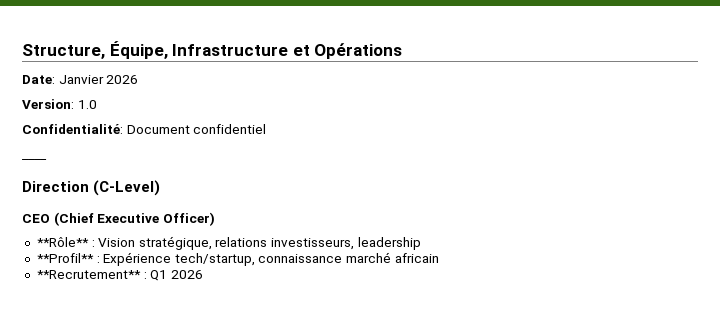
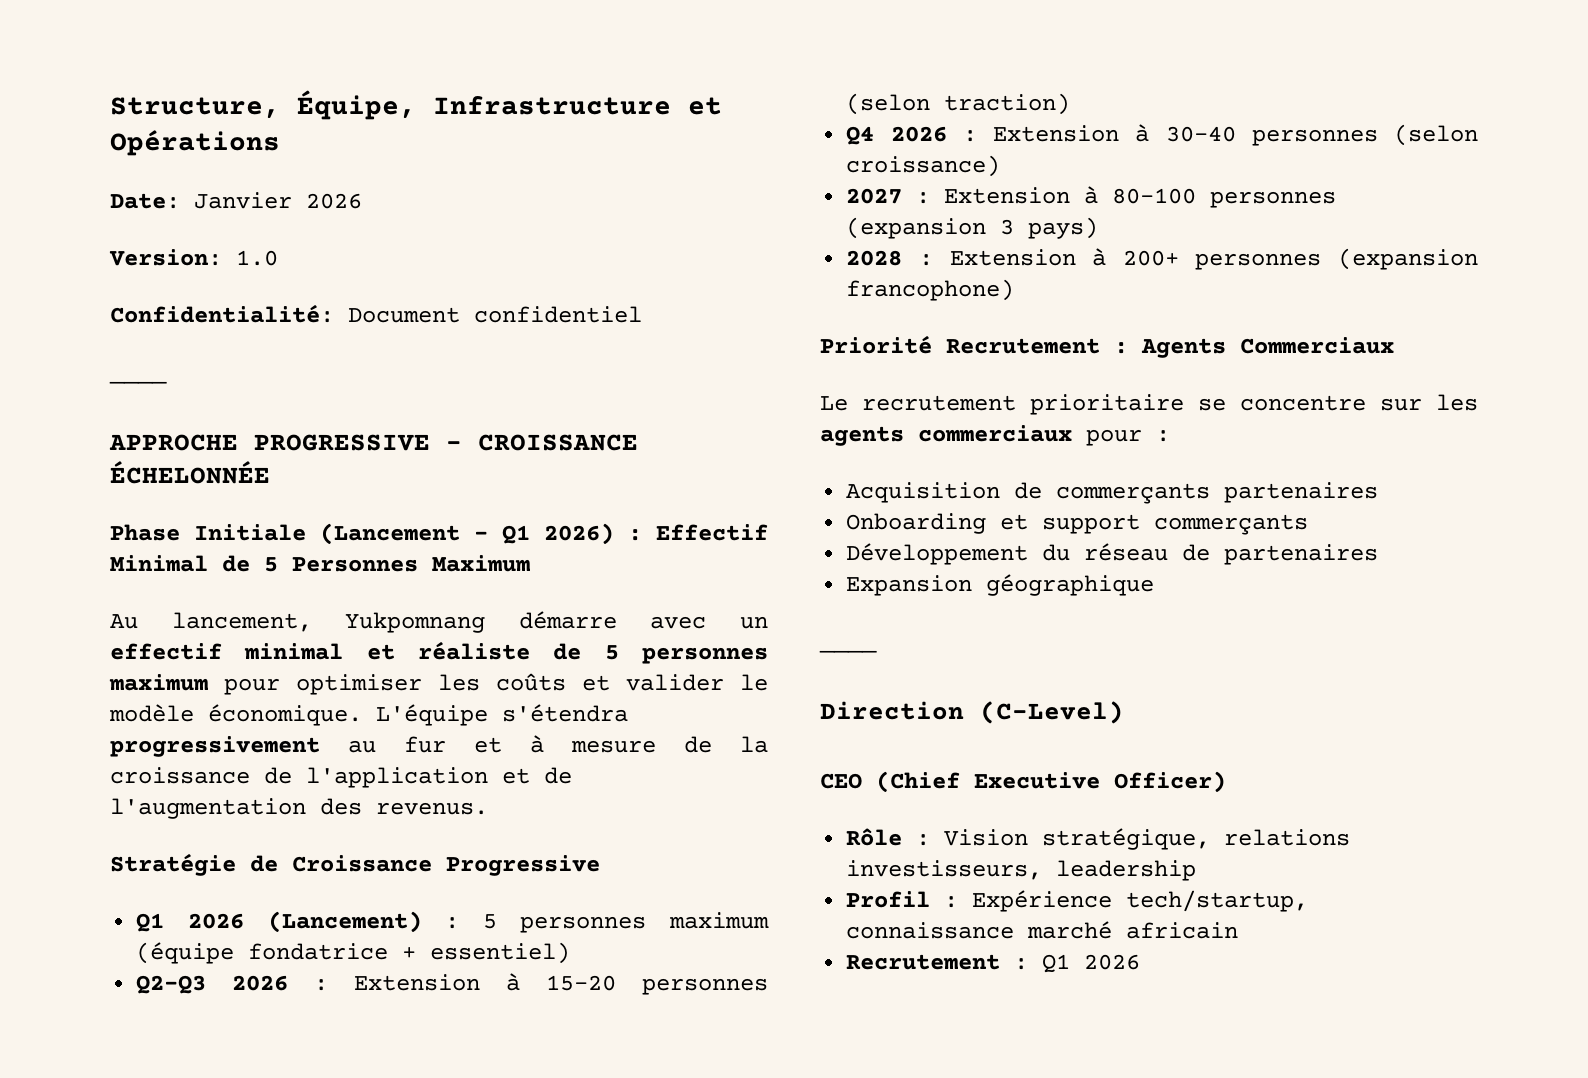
+ APPROCHE PROGRESSIVE - CROISSANCE ÉCHELONNÉE
+ Phase Initiale (Lancement - Q1 2026) : Effectif Minimal de 5 Personnes Maximum
+ Au lancement, Yukpomnang démarre avec un effectif minimal et réaliste de 5 personnes maximum pour optimiser les coûts et valider le modèle économique. L'équipe s'étendra progressivement au fur et à mesure de la croissance de l'application et de l'augmentation des revenus.
+ Stratégie de Croissance Progressive
+ Q1 2026 (Lancement) : 5 personnes maximum (équipe fondatrice + essentiel)
+ Q2-Q3 2026 : Extension à 15-20 personnes (selon traction)
+ Q4 2026 : Extension à 30-40 personnes (selon croissance)
+ 2027 : Extension à 80-100 personnes (expansion 3 pays)
+ 2028 : Extension à 200+ personnes (expansion francophone)
+ Priorité Recrutement : Agents Commerciaux
+ Le recrutement prioritaire se concentre sur les agents commerciaux pour :
+ Acquisition de commerçants partenaires
+ Onboarding et support commerçants
+ Développement du réseau de partenaires
+ Expansion géographique
+ ____
- **Rôle** : Vision stratégique, relations investisseurs, leadership
+ Rôle : Vision stratégique, relations investisseurs, leadership
- **Profil** : Expérience tech/startup, connaissance marché africain
+ Profil : Expérience tech/startup, connaissance marché africain
- **Recrutement** : Q1 2026
+ Recrutement : Q1 2026

